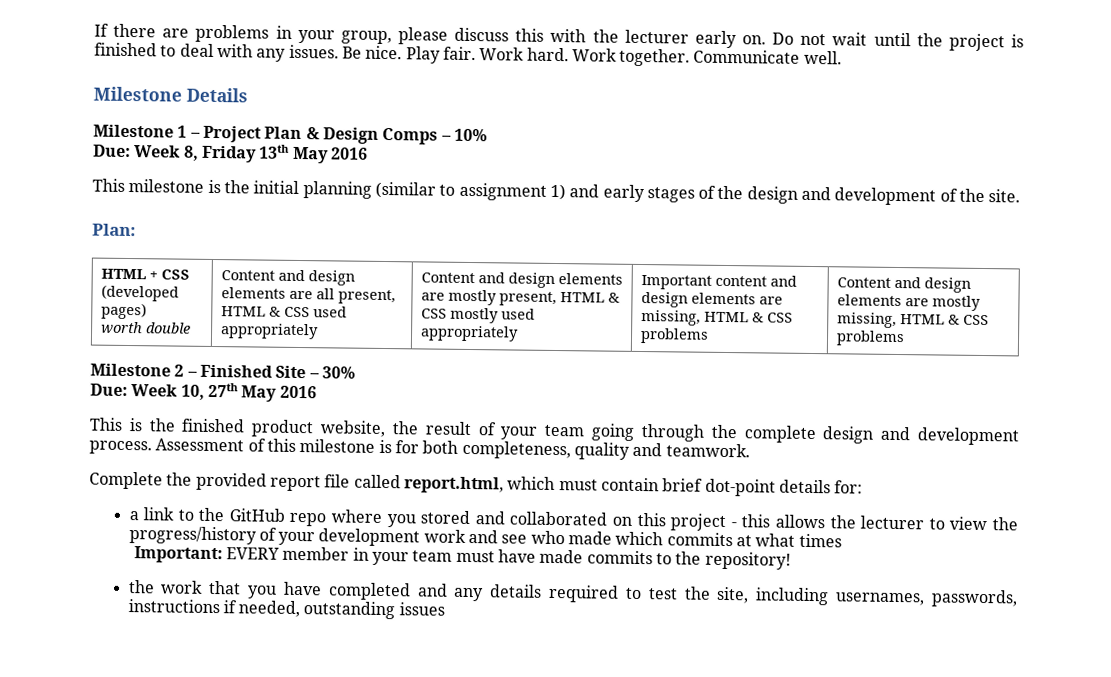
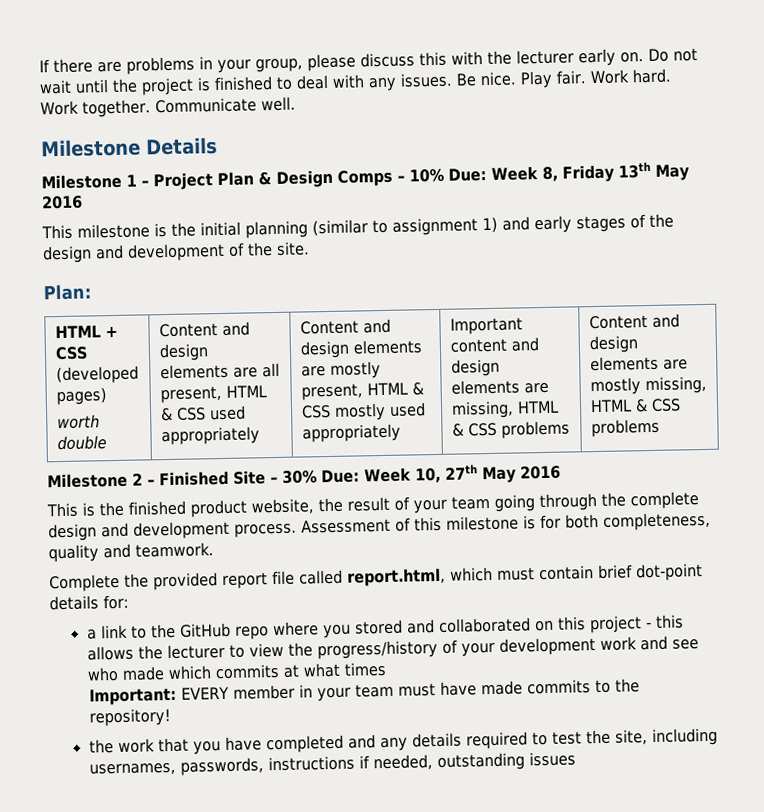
- Milestone 1 – Project Plan & Design Comps – 10%
- Due: Week 8, Friday 13th May 2016
+ Milestone 1 – Project Plan & Design Comps – 10% Due: Week 8, Friday 13th May 2016
- Milestone 2 – Finished Site – 30%
- Due: Week 10, 27th May 2016
+ Milestone 2 – Finished Site – 30% Due: Week 10, 27th May 2016

